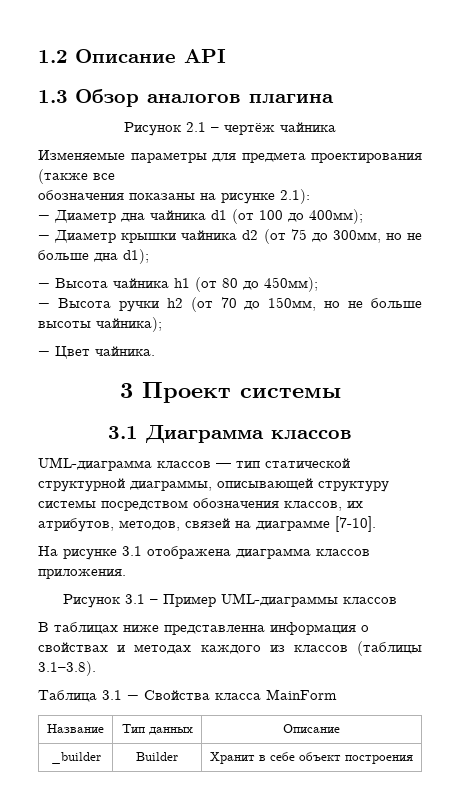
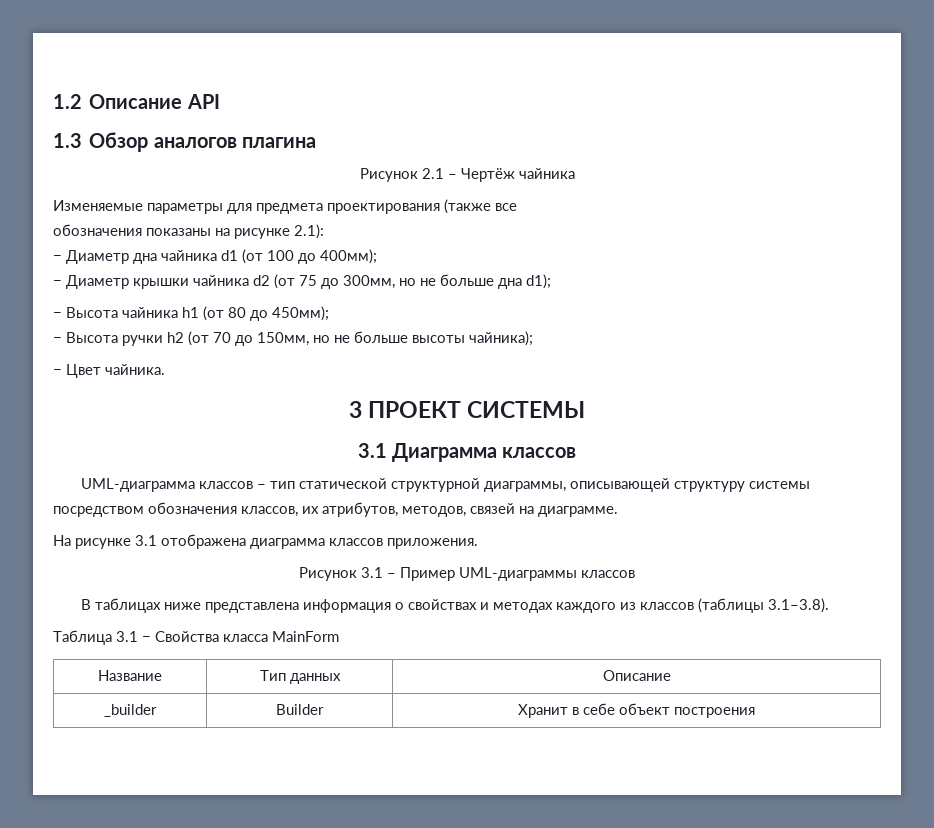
- Рисунок 2.1 – чертёж чайника
+ Рисунок 2.1 – Чертёж чайника
- 3 Проект системы
+ 3 ПРОЕКТ СИСТЕМЫ
- UML-диаграмма классов — тип статической структурной диаграммы, описывающей структуру системы посредством обозначения классов, их атрибутов, методов, связей на диаграмме [7-10].
+ UML-диаграмма классов – тип статической структурной диаграммы, описывающей структуру системы посредством обозначения классов, их атрибутов, методов, связей на диаграмме.
- В таблицах ниже представленна информация о свойствах и методах каждого из классов (таблицы 3.1–3.8).
+ В таблицах ниже представлена информация о свойствах и методах каждого из классов (таблицы 3.1–3.8).

